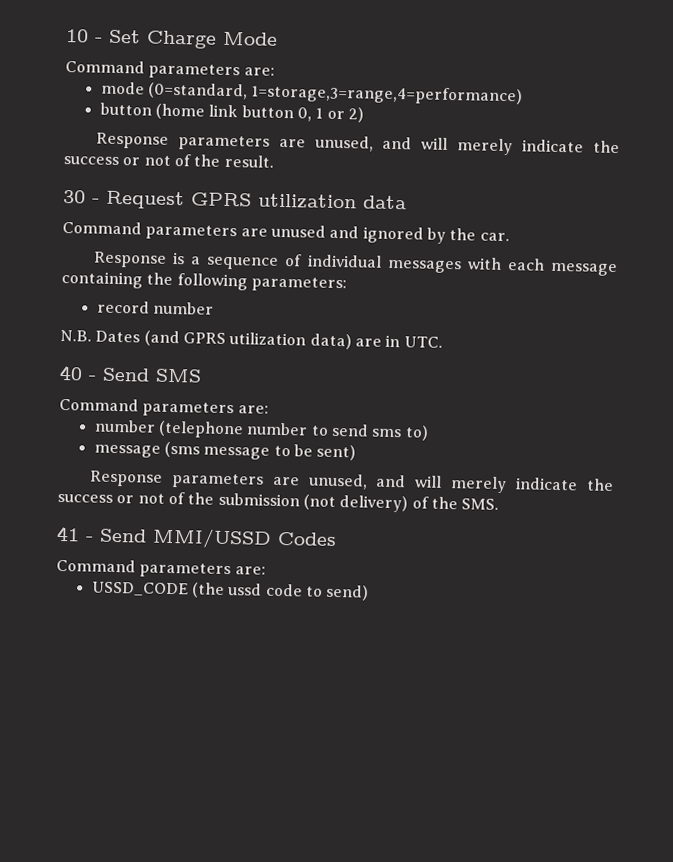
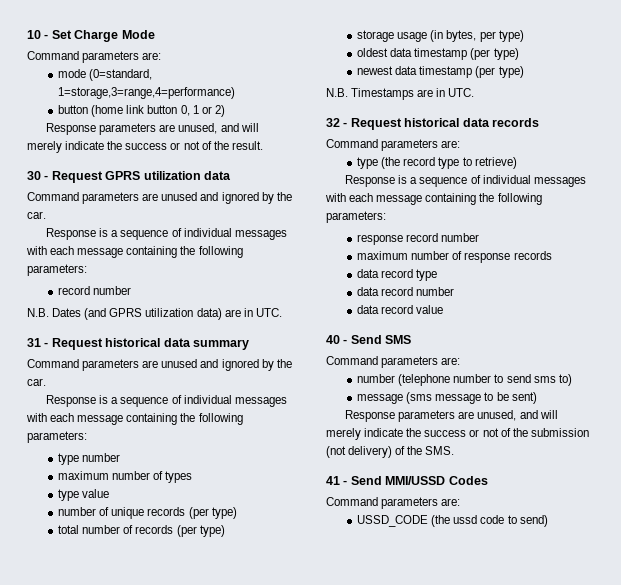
+ 31 - Request historical data summary
+ Command parameters are unused and ignored by the car.
+ Response is a sequence of individual messages with each message containing the following parameters:
+ type number
+ maximum number of types
+ type value
+ number of unique records (per type)
+ total number of records (per type)
+ storage usage (in bytes, per type)
+ oldest data timestamp (per type)
+ newest data timestamp (per type)
+ N.B. Timestamps are in UTC.
+ 32 - Request historical data records
+ Command parameters are:
+ type (the record type to retrieve)
+ Response is a sequence of individual messages with each message containing the following parameters:
+ response record number
+ maximum number of response records
+ data record type
+ data record number
+ data record value

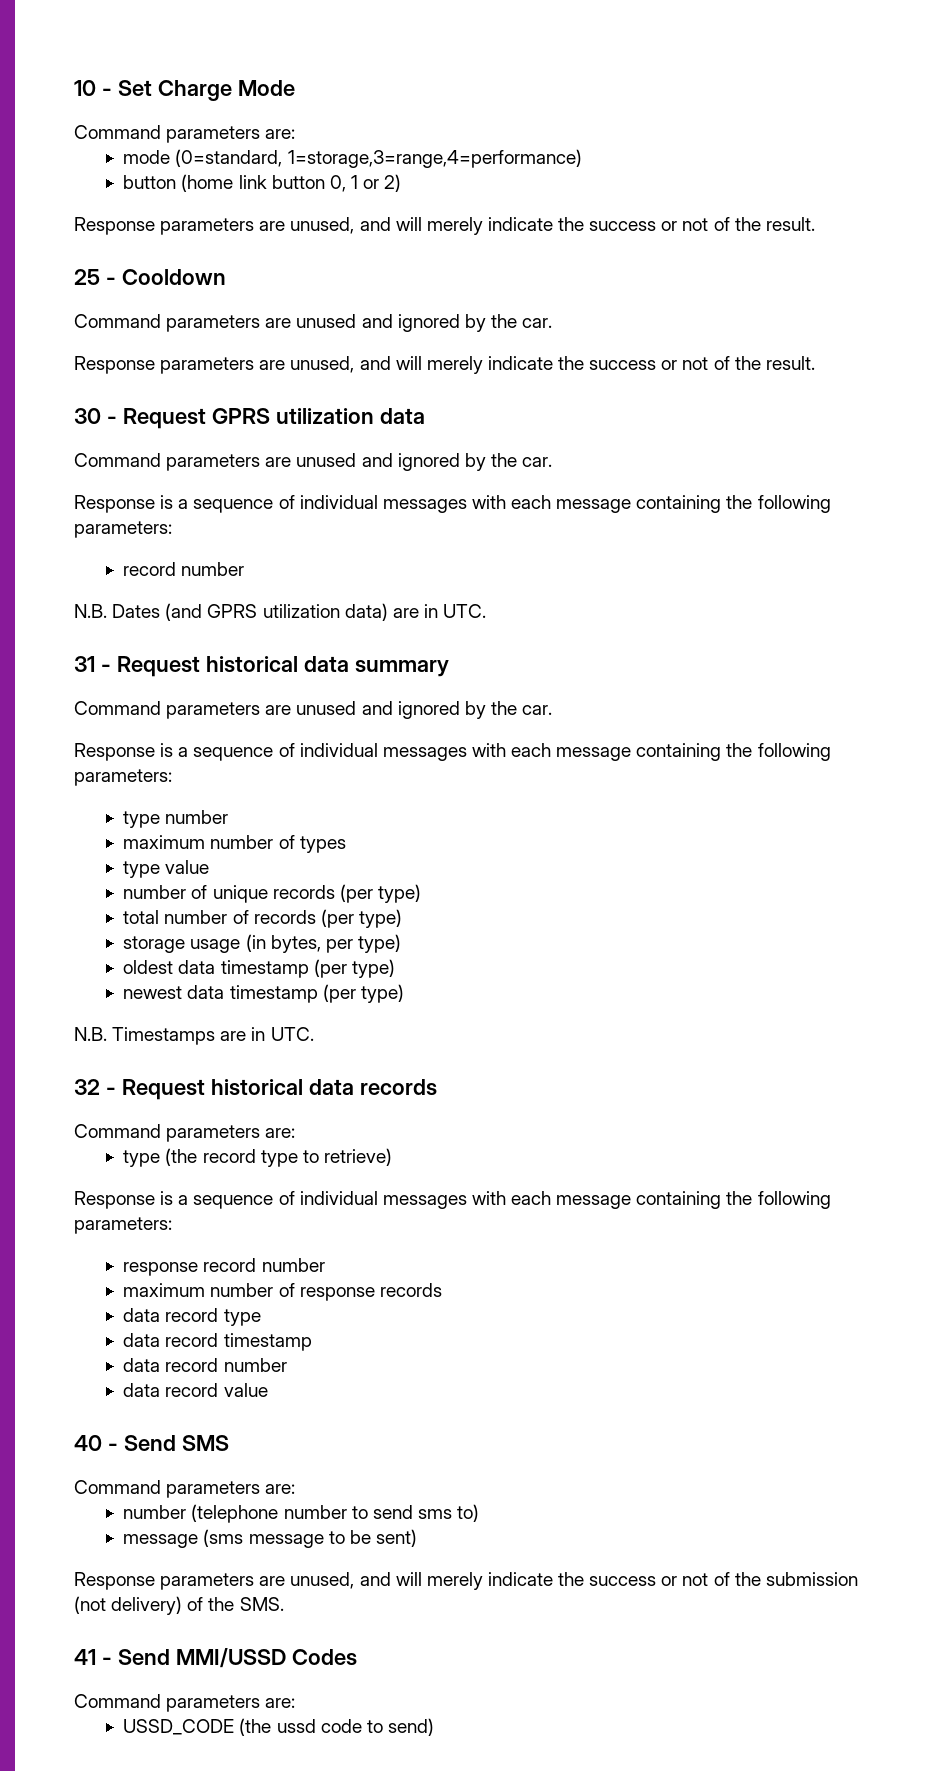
+ 25 - Cooldown
+ Command parameters are unused and ignored by the car.
+ Response parameters are unused, and will merely indicate the success or not of the result.
+ data record timestamp

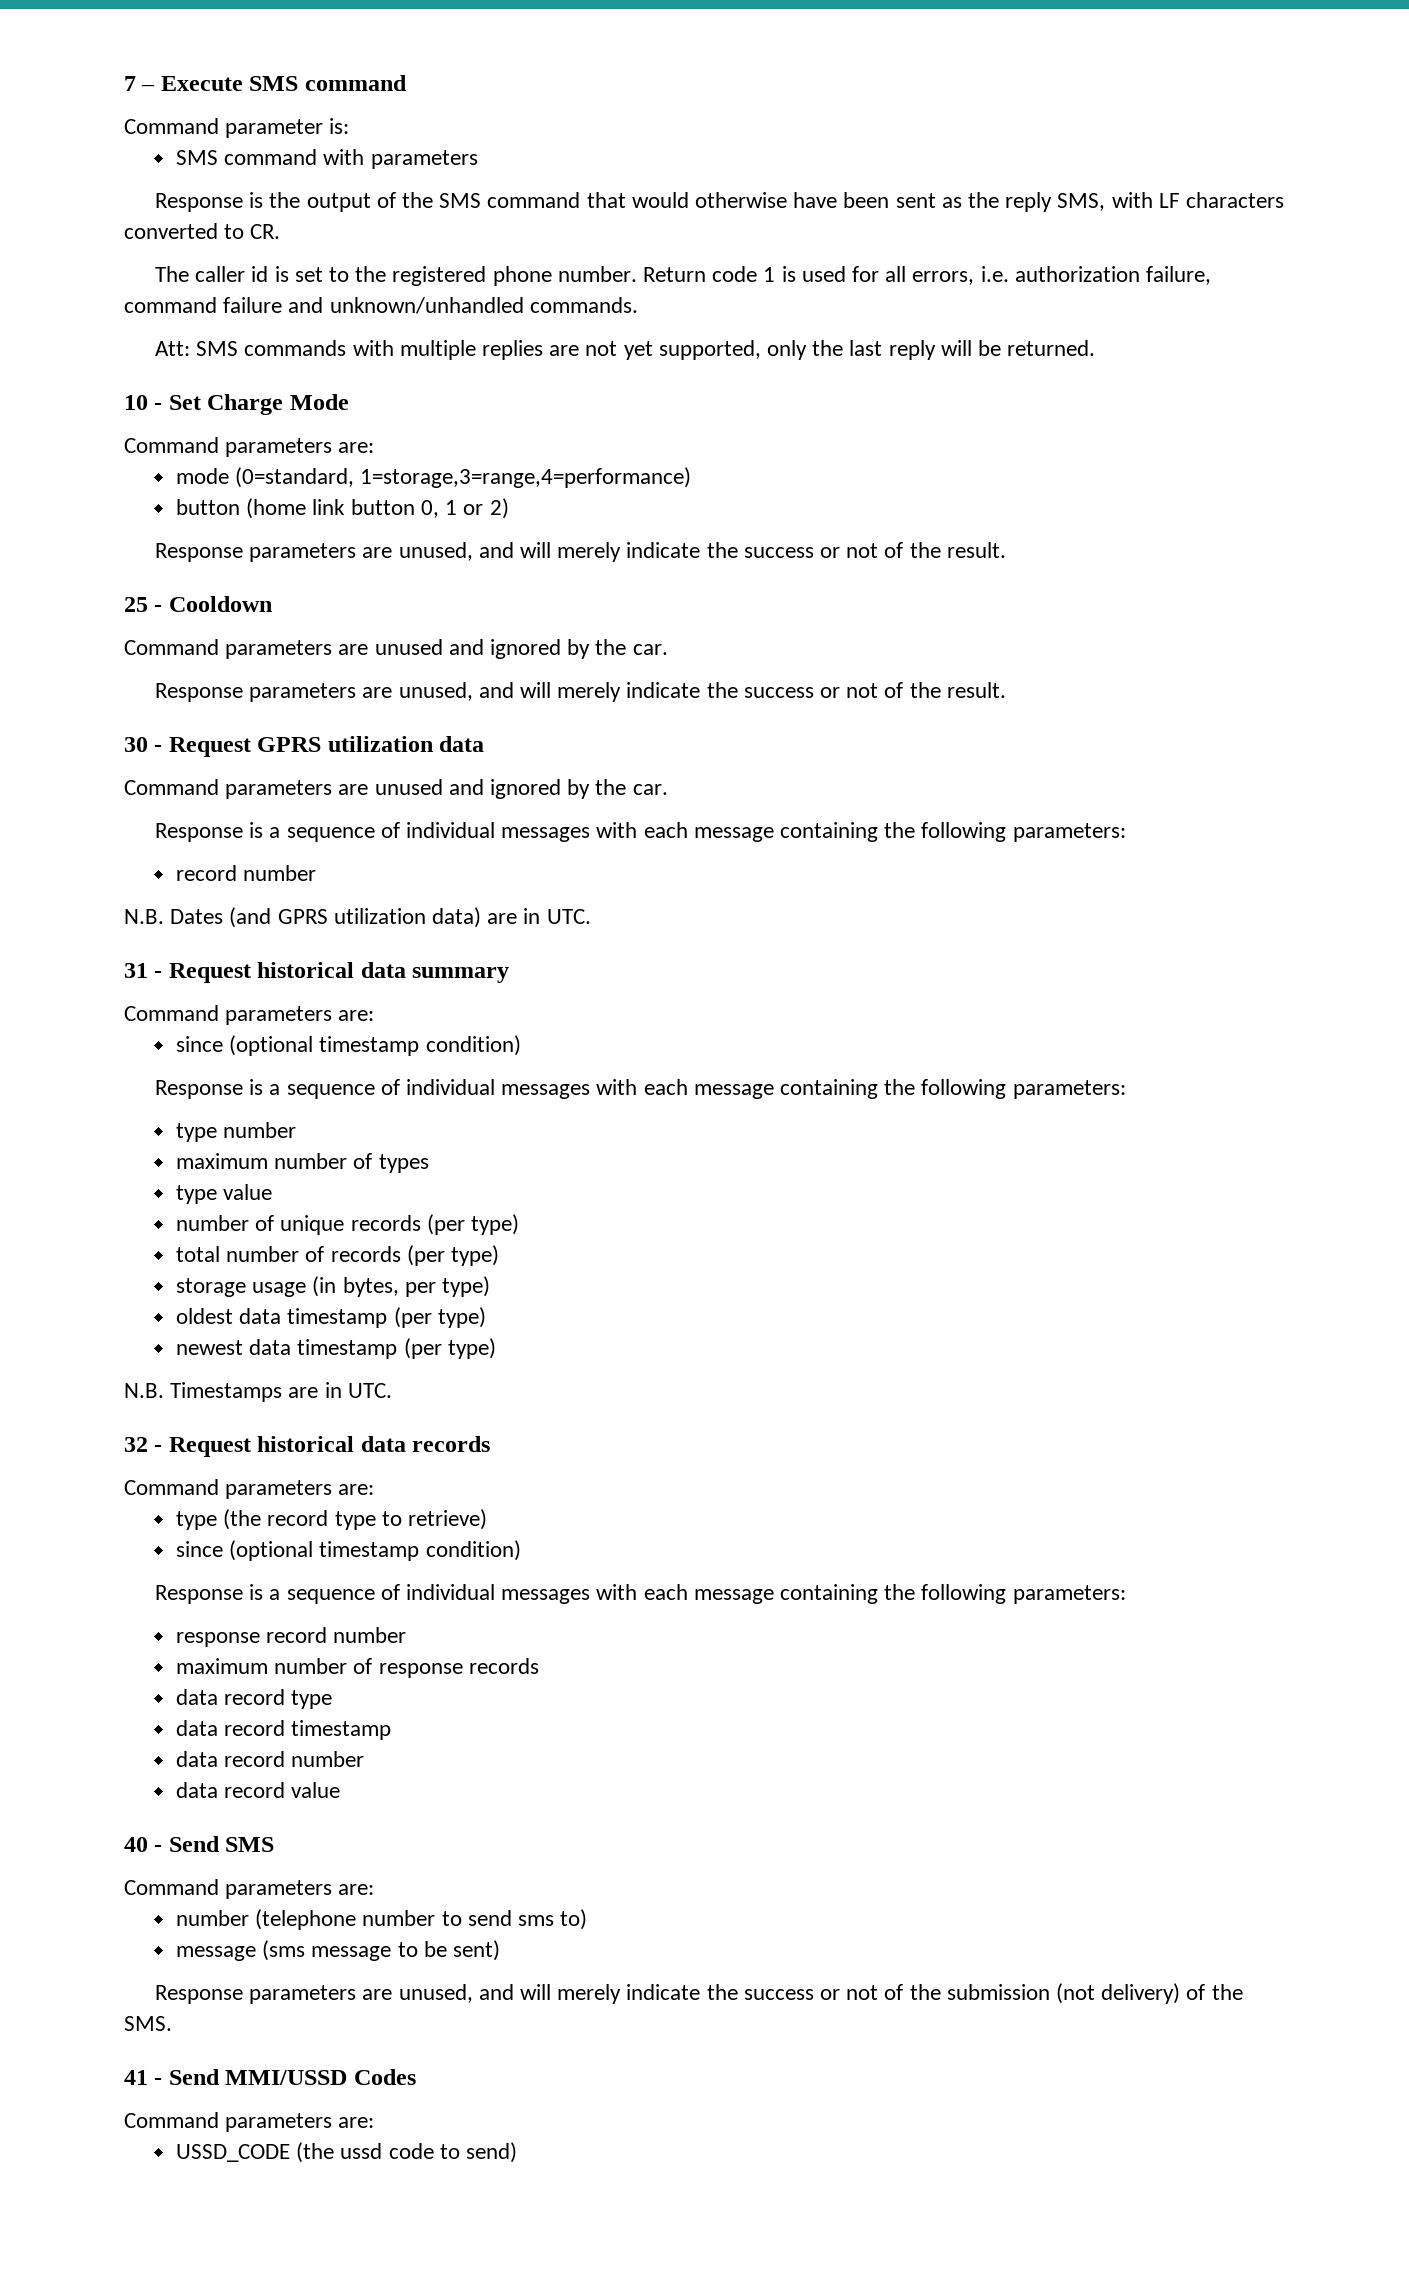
+ 7 – Execute SMS command
+ Command parameter is:
+ SMS command with parameters
+ Response is the output of the SMS command that would otherwise have been sent as the reply SMS, with LF characters converted to CR.
+ The caller id is set to the registered phone number. Return code 1 is used for all errors, i.e. authorization failure, command failure and unknown/unhandled commands.
+ Att: SMS commands with multiple replies are not yet supported, only the last reply will be returned.
  31 - Request historical data summary
- Command parameters are unused and ignored by the car.
+ Command parameters are:
+ since (optional timestamp condition)
  type (the record type to retrieve)
+ since (optional timestamp condition)

